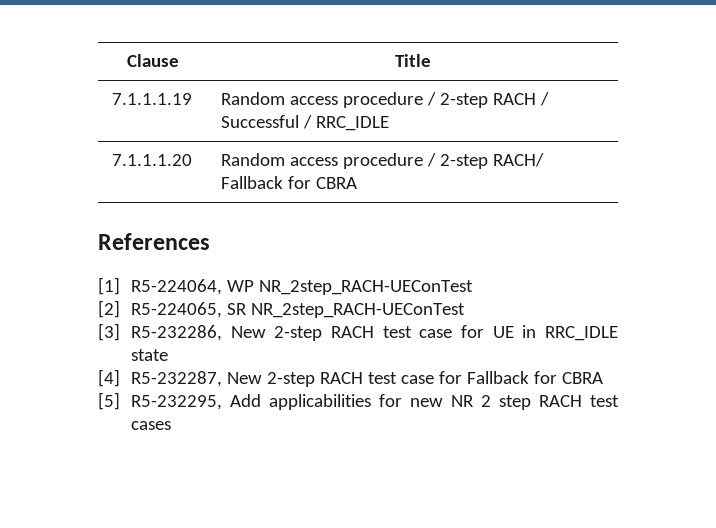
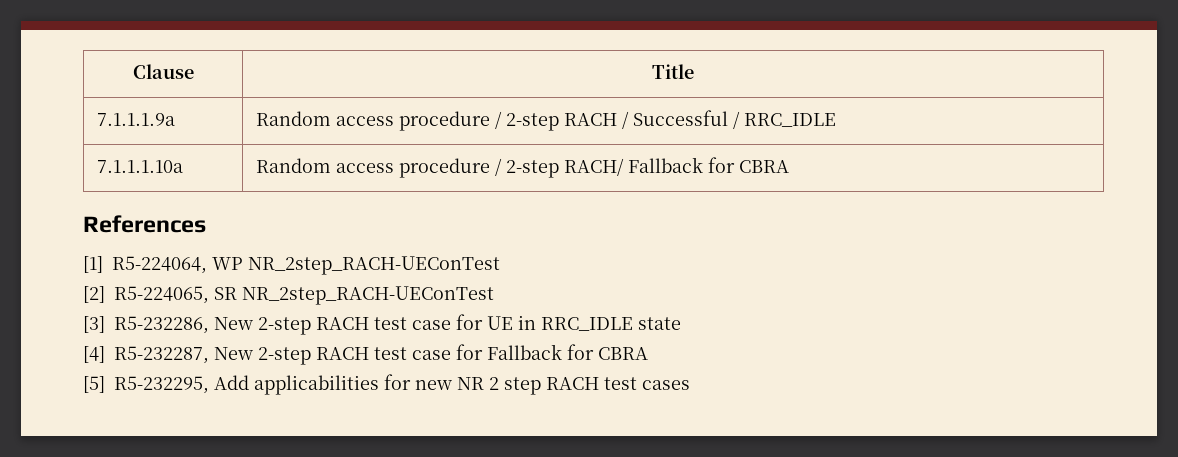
- 7.1.1.1.19 | Random access procedure / 2-step RACH / Successful / RRC_IDLE
+ 7.1.1.1.9a | Random access procedure / 2-step RACH / Successful / RRC_IDLE
- 7.1.1.1.20 | Random access procedure / 2-step RACH/ Fallback for CBRA
+ 7.1.1.1.10a | Random access procedure / 2-step RACH/ Fallback for CBRA

